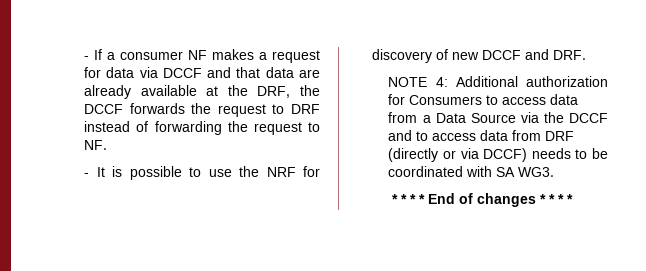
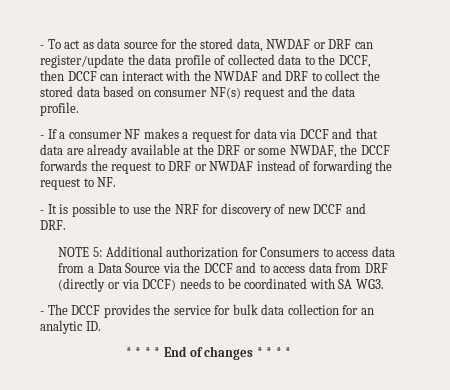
- - If a consumer NF makes a request for data via DCCF and that data are already available at the DRF, the DCCF forwards the request to DRF instead of forwarding the request to NF.
+ - To act as data source for the stored data, NWDAF or DRF can register/update the data profile of collected data to the DCCF, then DCCF can interact with the NWDAF and DRF to collect the stored data based on consumer NF(s) request and the data profile.
+ - If a consumer NF makes a request for data via DCCF and that data are already available at the DRF or some NWDAF, the DCCF forwards the request to DRF or NWDAF instead of forwarding the request to NF.
- NOTE 4: Additional authorization for Consumers to access data from a Data Source via the DCCF and to access data from DRF (directly or via DCCF) needs to be coordinated with SA WG3.
+ NOTE 5: Additional authorization for Consumers to access data from a Data Source via the DCCF and to access data from DRF (directly or via DCCF) needs to be coordinated with SA WG3.
+ - The DCCF provides the service for bulk data collection for an analytic ID.

